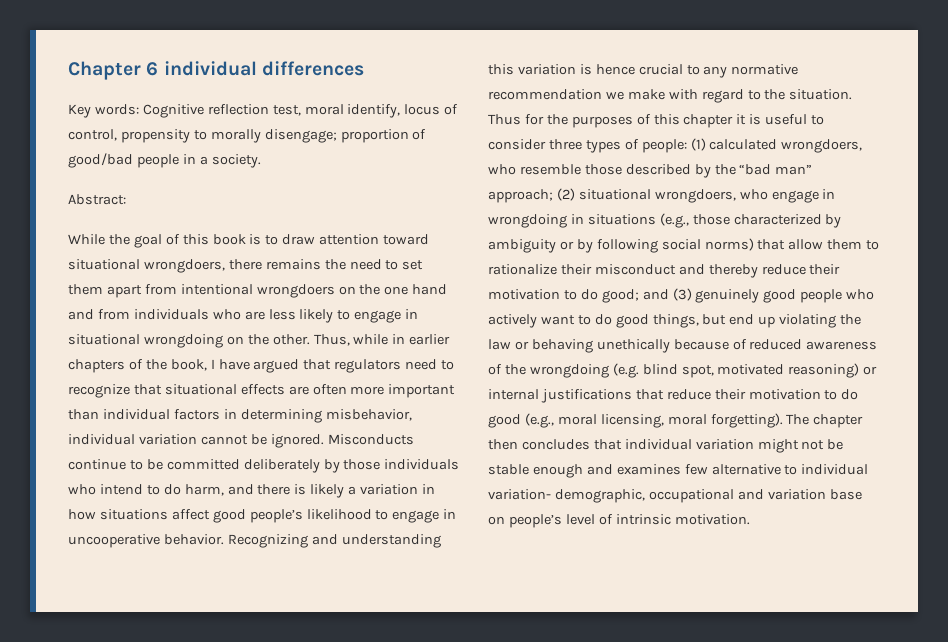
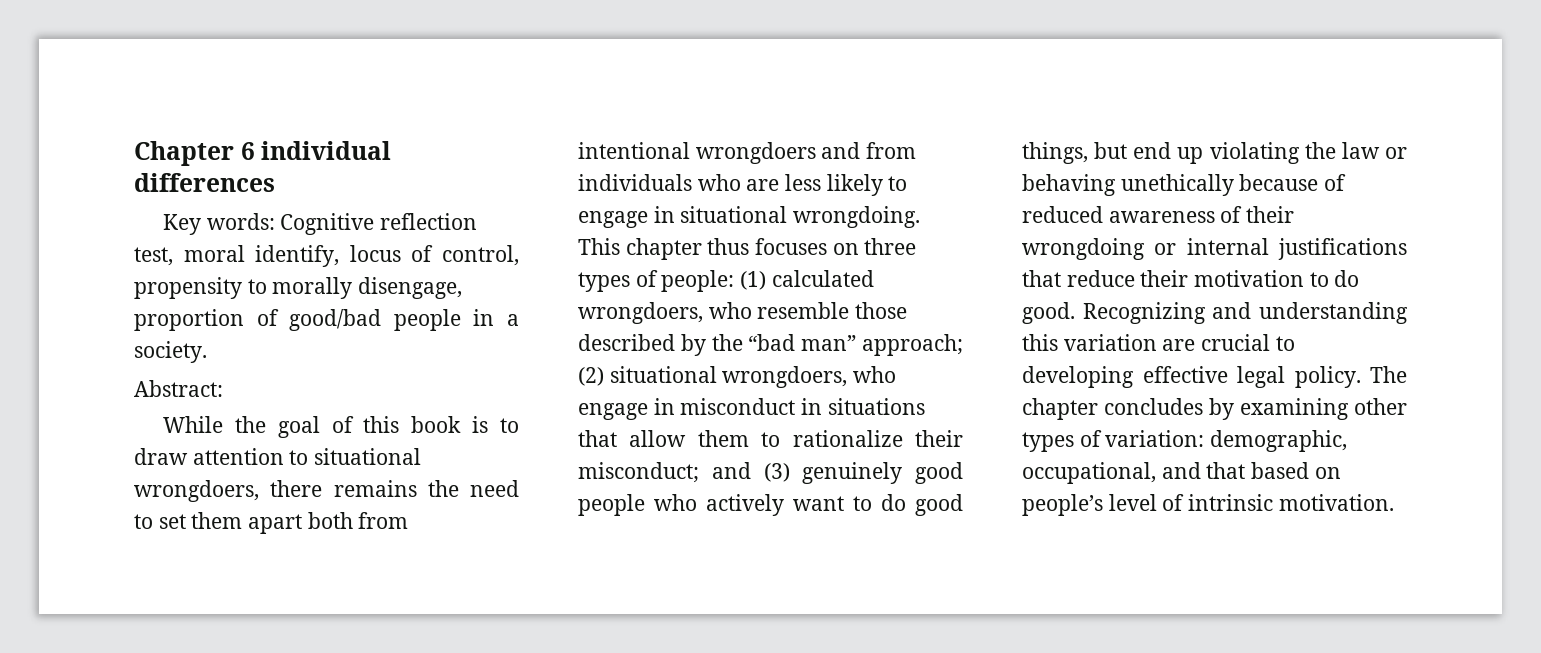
- Key words: Cognitive reflection test, moral identify, locus of control, propensity to morally disengage; proportion of good/bad people in a society.
+ Key words: Cognitive reflection test, moral identify, locus of control, propensity to morally disengage, proportion of good/bad people in a society.
- While the goal of this book is to draw attention toward situational wrongdoers, there remains the need to set them apart from intentional wrongdoers on the one hand and from individuals who are less likely to engage in situational wrongdoing on the other. Thus, while in earlier chapters of the book, I have argued that regulators need to recognize that situational effects are often more important than individual factors in determining misbehavior, individual variation cannot be ignored. Misconducts continue to be committed deliberately by those individuals who intend to do harm, and there is likely a variation in how situations affect good people’s likelihood to engage in uncooperative behavior. Recognizing and understanding this variation is hence crucial to any normative recommendation we make with regard to the situation. Thus for the purposes of this chapter it is useful to consider three types of people:
+ While the goal of this book is to draw attention to situational wrongdoers, there remains the need to set them apart both from intentional wrongdoers and from individuals who are less likely to engage in situational wrongdoing. This chapter thus focuses on three types of people:
- (2) situational wrongdoers, who engage in wrongdoing in situations (e.g., those characterized by ambiguity or by following social norms) that allow them to rationalize their misconduct and thereby reduce their motivation to do good;
+ (2) situational wrongdoers, who engage in misconduct in situations that allow them to rationalize their misconduct;
- and (3) genuinely good people who actively want to do good things, but end up violating the law or behaving unethically because of reduced awareness of the wrongdoing (e.g. blind spot, motivated reasoning) or internal justifications that reduce their motivation to do good (e.g., moral licensing, moral forgetting). The chapter then concludes that individual variation might not be stable enough and examines few alternative to individual variation- demographic, occupational and variation base on people’s level of intrinsic motivation.
+ and (3) genuinely good people who actively want to do good things, but end up violating the law or behaving unethically because of reduced awareness of their wrongdoing or internal justifications that reduce their motivation to do good. Recognizing and understanding this variation are crucial to developing effective legal policy. The chapter concludes by examining other types of variation: demographic, occupational, and that based on people’s level of intrinsic motivation.

